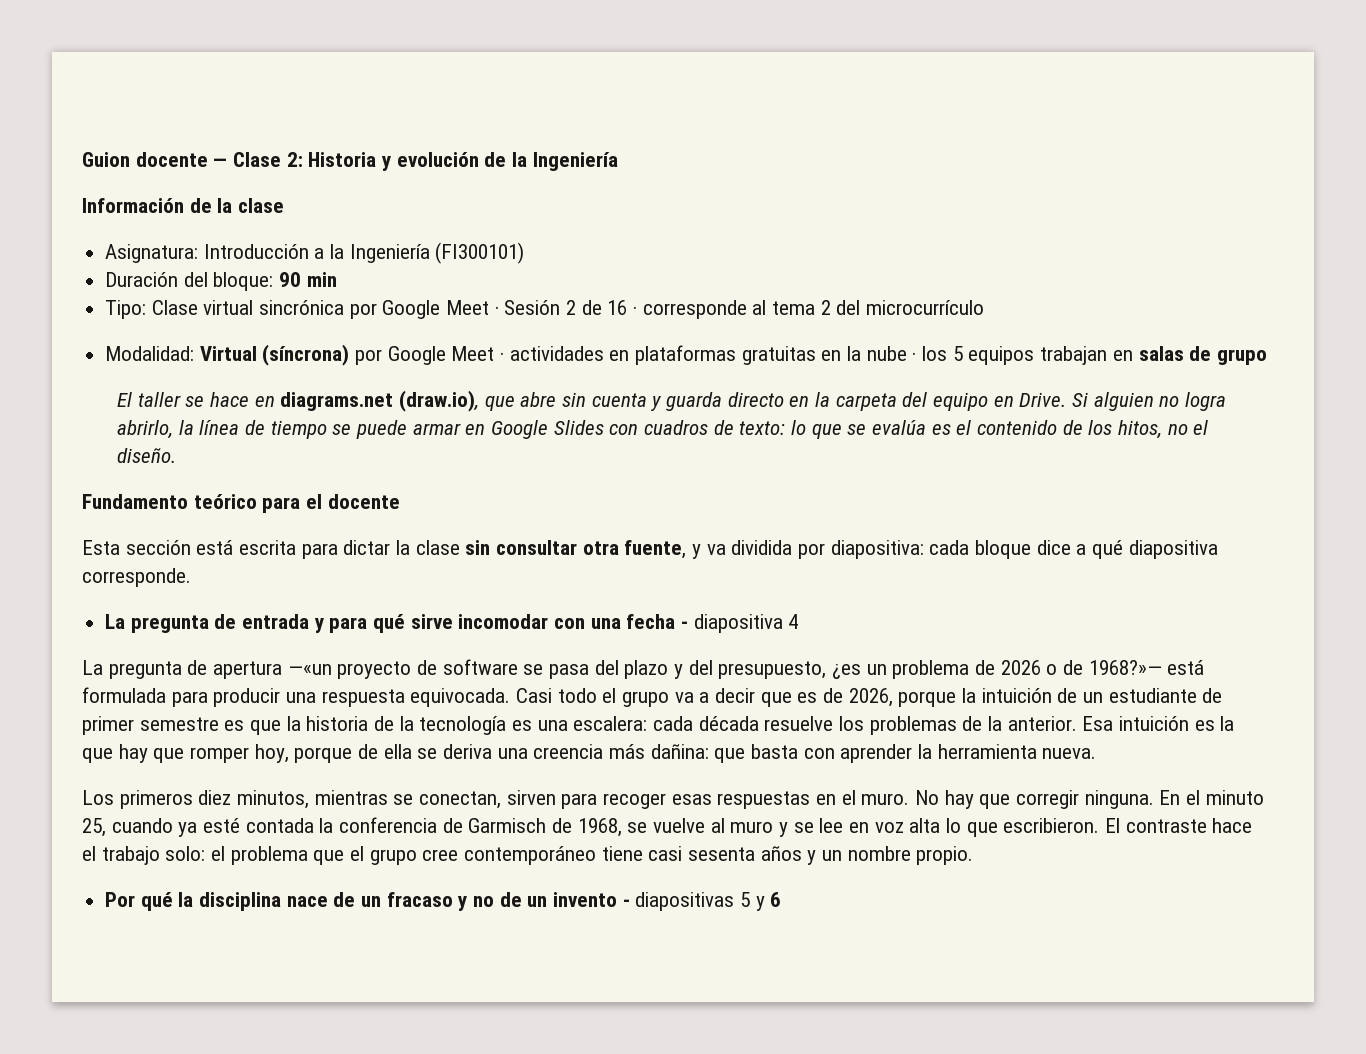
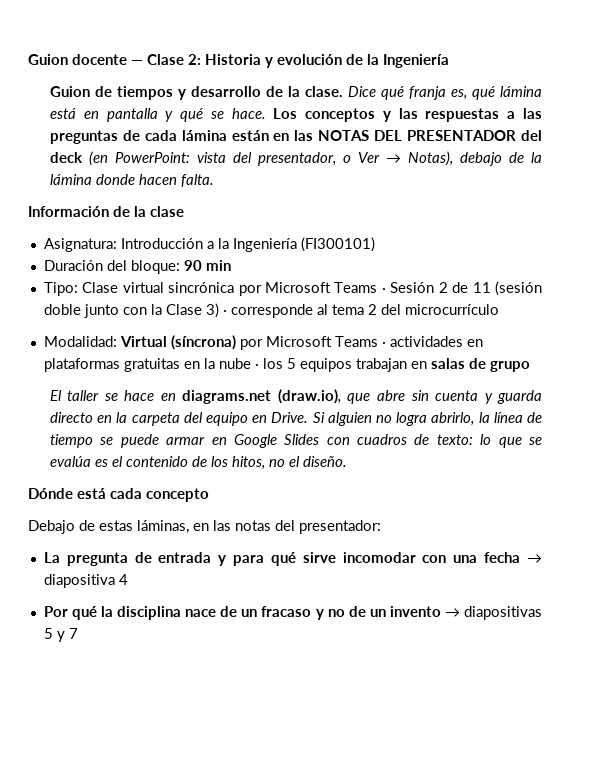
+ Guion de tiempos y desarrollo de la clase. Dice qué franja es, qué lámina está en pantalla y qué se hace. Los conceptos y las respuestas a las preguntas de cada lámina están en las NOTAS DEL PRESENTADOR del deck (en PowerPoint: vista del presentador, o Ver → Notas), debajo de la lámina donde hacen falta.
- Tipo: Clase virtual sincrónica por Google Meet · Sesión 2 de 16 · corresponde al tema 2 del microcurrículo
+ Tipo: Clase virtual sincrónica por Microsoft Teams · Sesión 2 de 11 (sesión doble junto con la Clase 3) · corresponde al tema 2 del microcurrículo
- Modalidad: Virtual (síncrona) por Google Meet · actividades en plataformas gratuitas en la nube · los 5 equipos trabajan en salas de grupo
+ Modalidad: Virtual (síncrona) por Microsoft Teams · actividades en plataformas gratuitas en la nube · los 5 equipos trabajan en salas de grupo
- Fundamento teórico para el docente
- Esta sección está escrita para dictar la clase sin consultar otra fuente, y va dividida por diapositiva: cada bloque dice a qué diapositiva corresponde.
+ Dónde está cada concepto
+ Debajo de estas láminas, en las notas del presentador:
- La pregunta de entrada y para qué sirve incomodar con una fecha - diapositiva 4
+ La pregunta de entrada y para qué sirve incomodar con una fecha → diapositiva 4
- La pregunta de apertura —«un proyecto de software se pasa del plazo y del presupuesto, ¿es un problema de 2026 o de 1968?»— está formulada para producir una respuesta equivocada. Casi todo el grupo va a decir que es de 2026, porque la intuición de un estudiante de primer semestre es que la historia de la tecnología es una escalera: cada década resuelve los problemas de la anterior. Esa intuición es la que hay que romper hoy, porque de ella se deriva una creencia más dañina: que basta con aprender la herramienta nueva.
- Los primeros diez minutos, mientras se conectan, sirven para recoger esas respuestas en el muro. No hay que corregir ninguna. En el minuto 25, cuando ya esté contada la conferencia de Garmisch de 1968, se vuelve al muro y se lee en voz alta lo que escribieron. El contraste hace el trabajo solo: el problema que el grupo cree contemporáneo tiene casi sesenta años y un nombre propio.
- Por qué la disciplina nace de un fracaso y no de un invento - diapositivas 5 y 6
+ Por qué la disciplina nace de un fracaso y no de un invento → diapositivas 5 y 7

